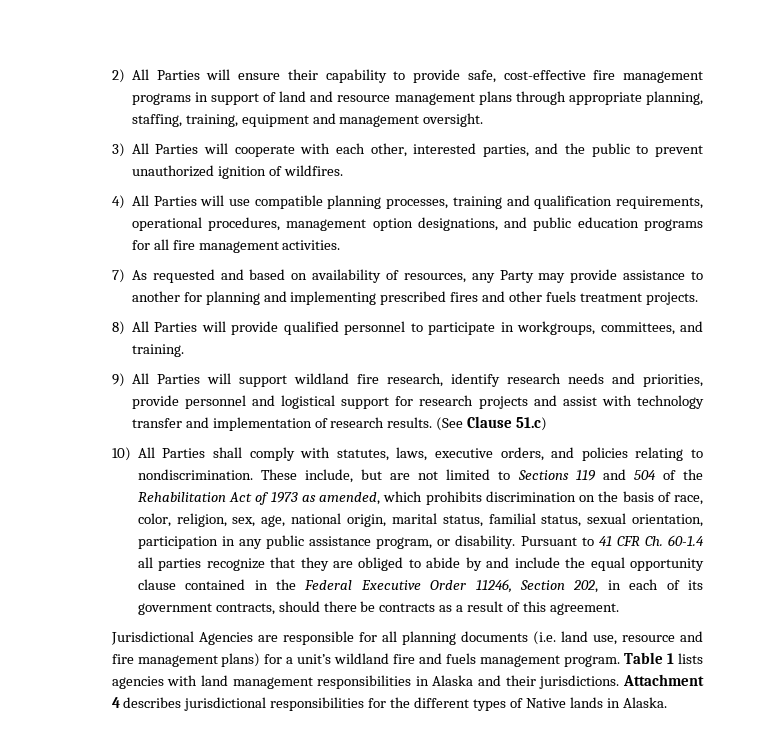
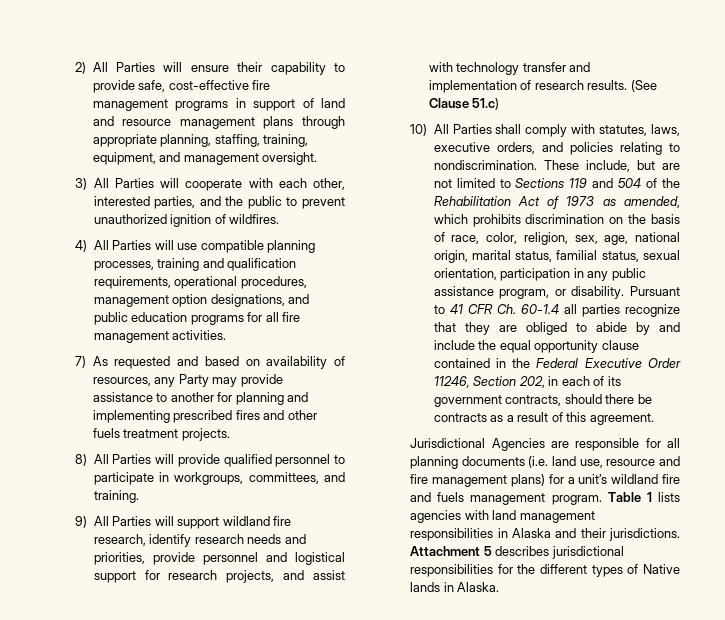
- 2) All Parties will ensure their capability to provide safe, cost-effective fire management programs in support of land and resource management plans through appropriate planning, staffing, training, equipment and management oversight.
+ 2) All Parties will ensure their capability to provide safe, cost-effective fire management programs in support of land and resource management plans through appropriate planning, staffing, training, equipment, and management oversight.
- 9) All Parties will support wildland fire research, identify research needs and priorities, provide personnel and logistical support for research projects and assist with technology transfer and implementation of research results.
+ 9) All Parties will support wildland fire research, identify research needs and priorities, provide personnel and logistical support for research projects, and assist with technology transfer and implementation of research results.
- Attachment 4 describes jurisdictional responsibilities for the different types of Native lands in Alaska.
+ Attachment 5 describes jurisdictional responsibilities for the different types of Native lands in Alaska.

